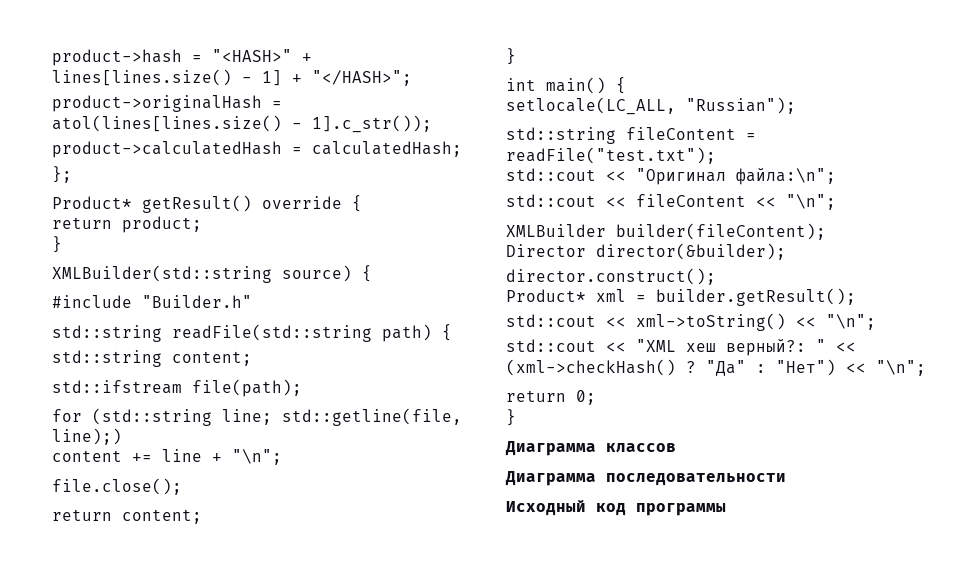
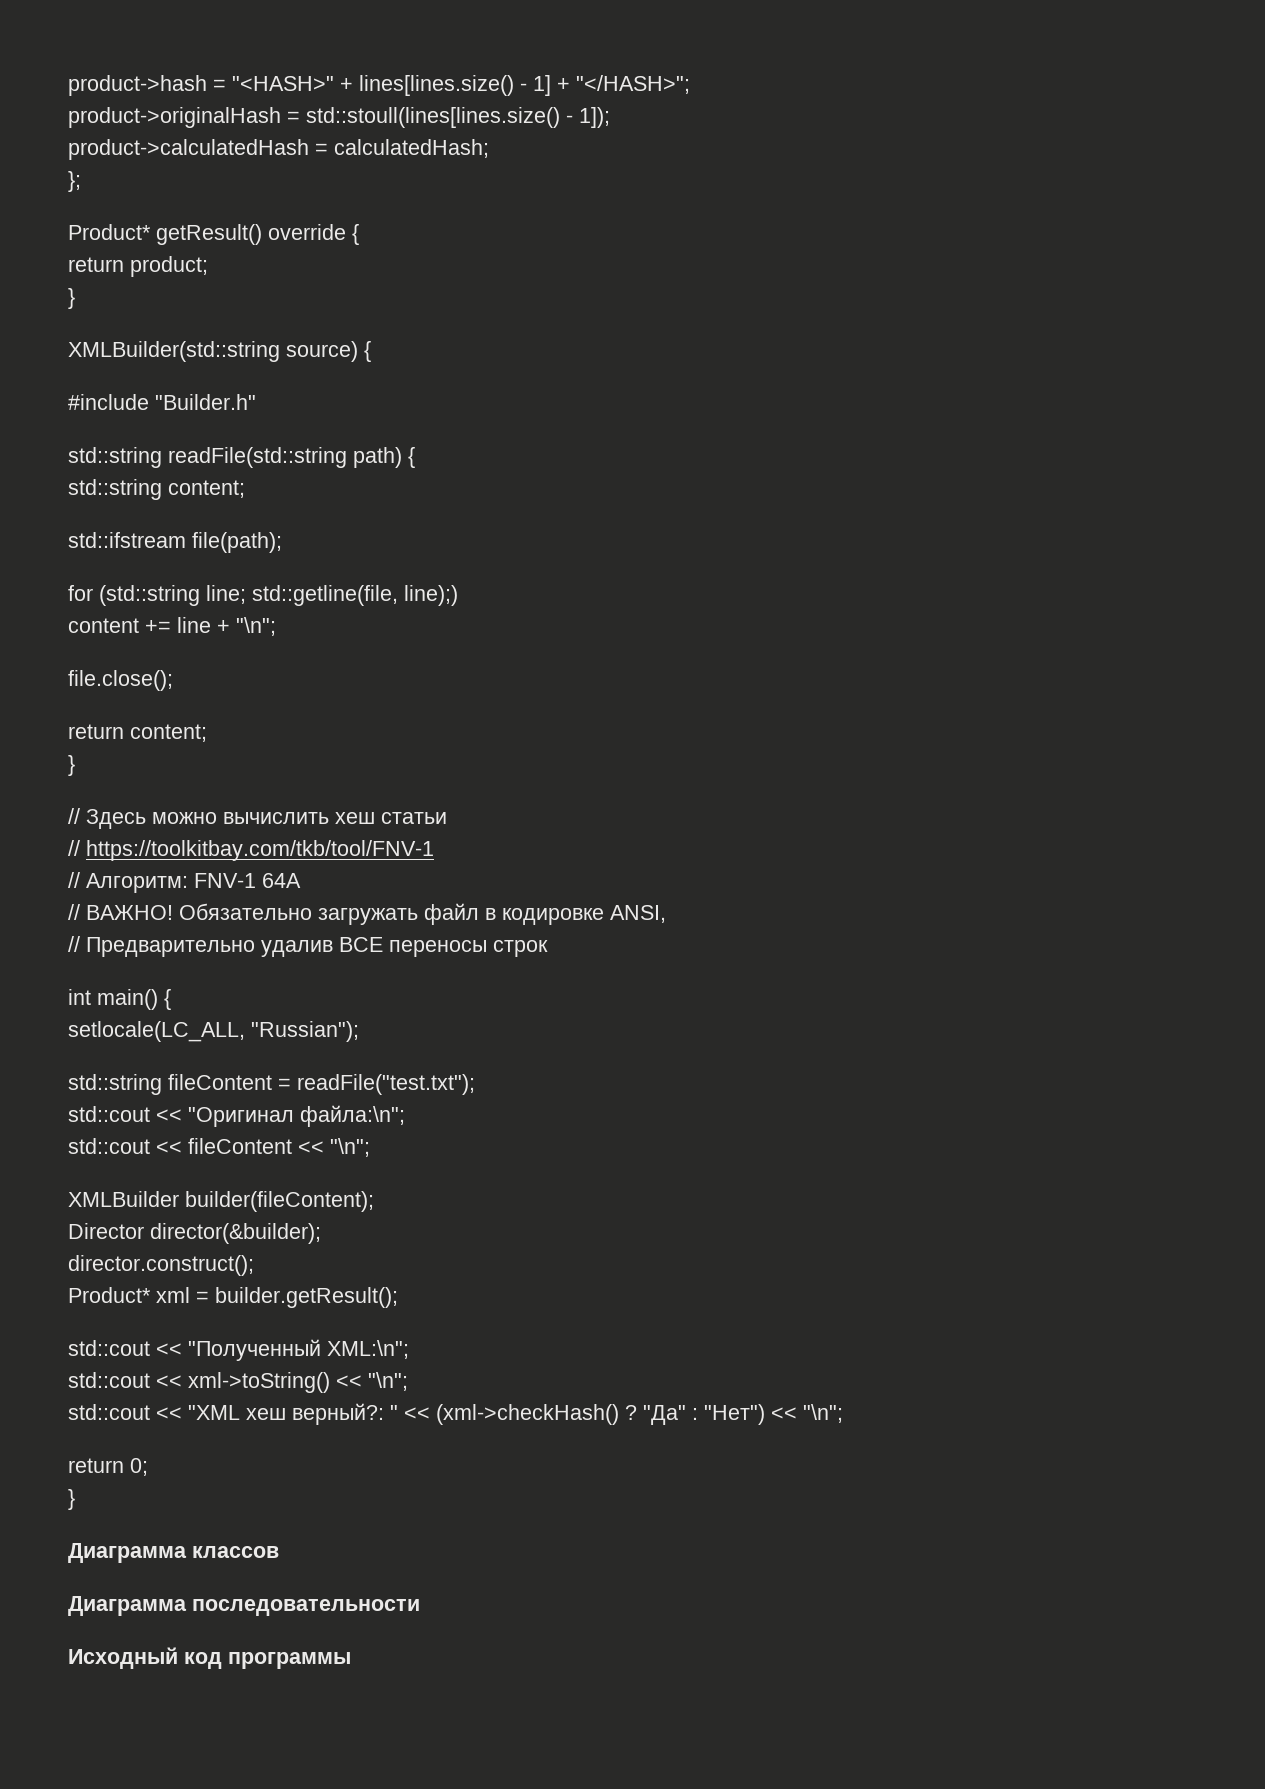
- product->originalHash = atol(lines[lines.size() - 1].c_str());
+ product->originalHash = std::stoull(lines[lines.size() - 1]);
+ // Здесь можно вычислить хеш статьи
+ // https://toolkitbay.com/tkb/tool/FNV-1
+ // Алгоритм: FNV-1 64A
+ // ВАЖНО! Обязательно загружать файл в кодировке ANSI,
+ // Предварительно удалив ВСЕ переносы строк
+ std::cout << "Полученный XML:\n";

